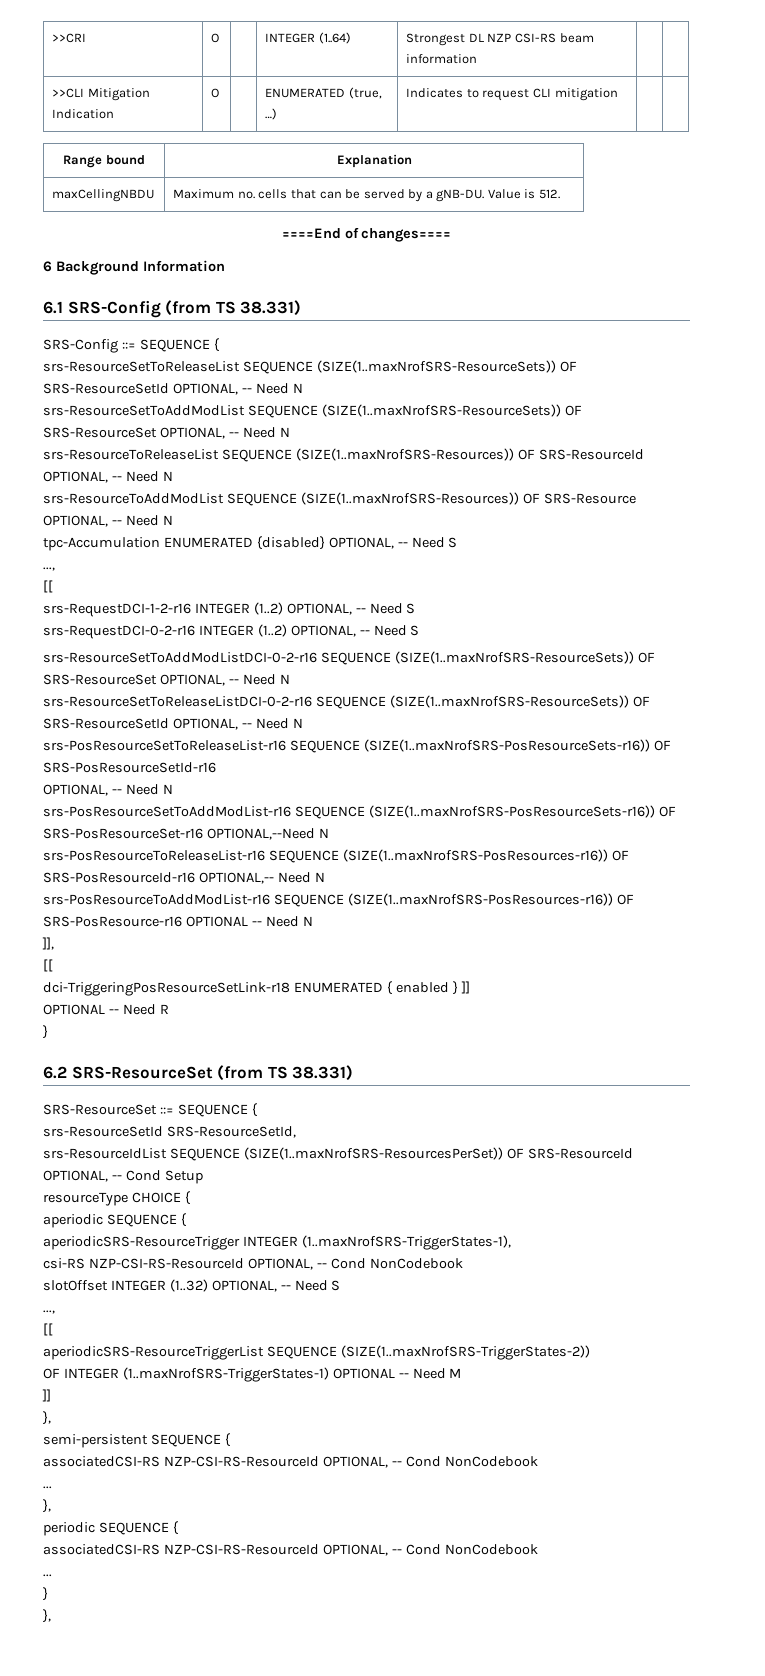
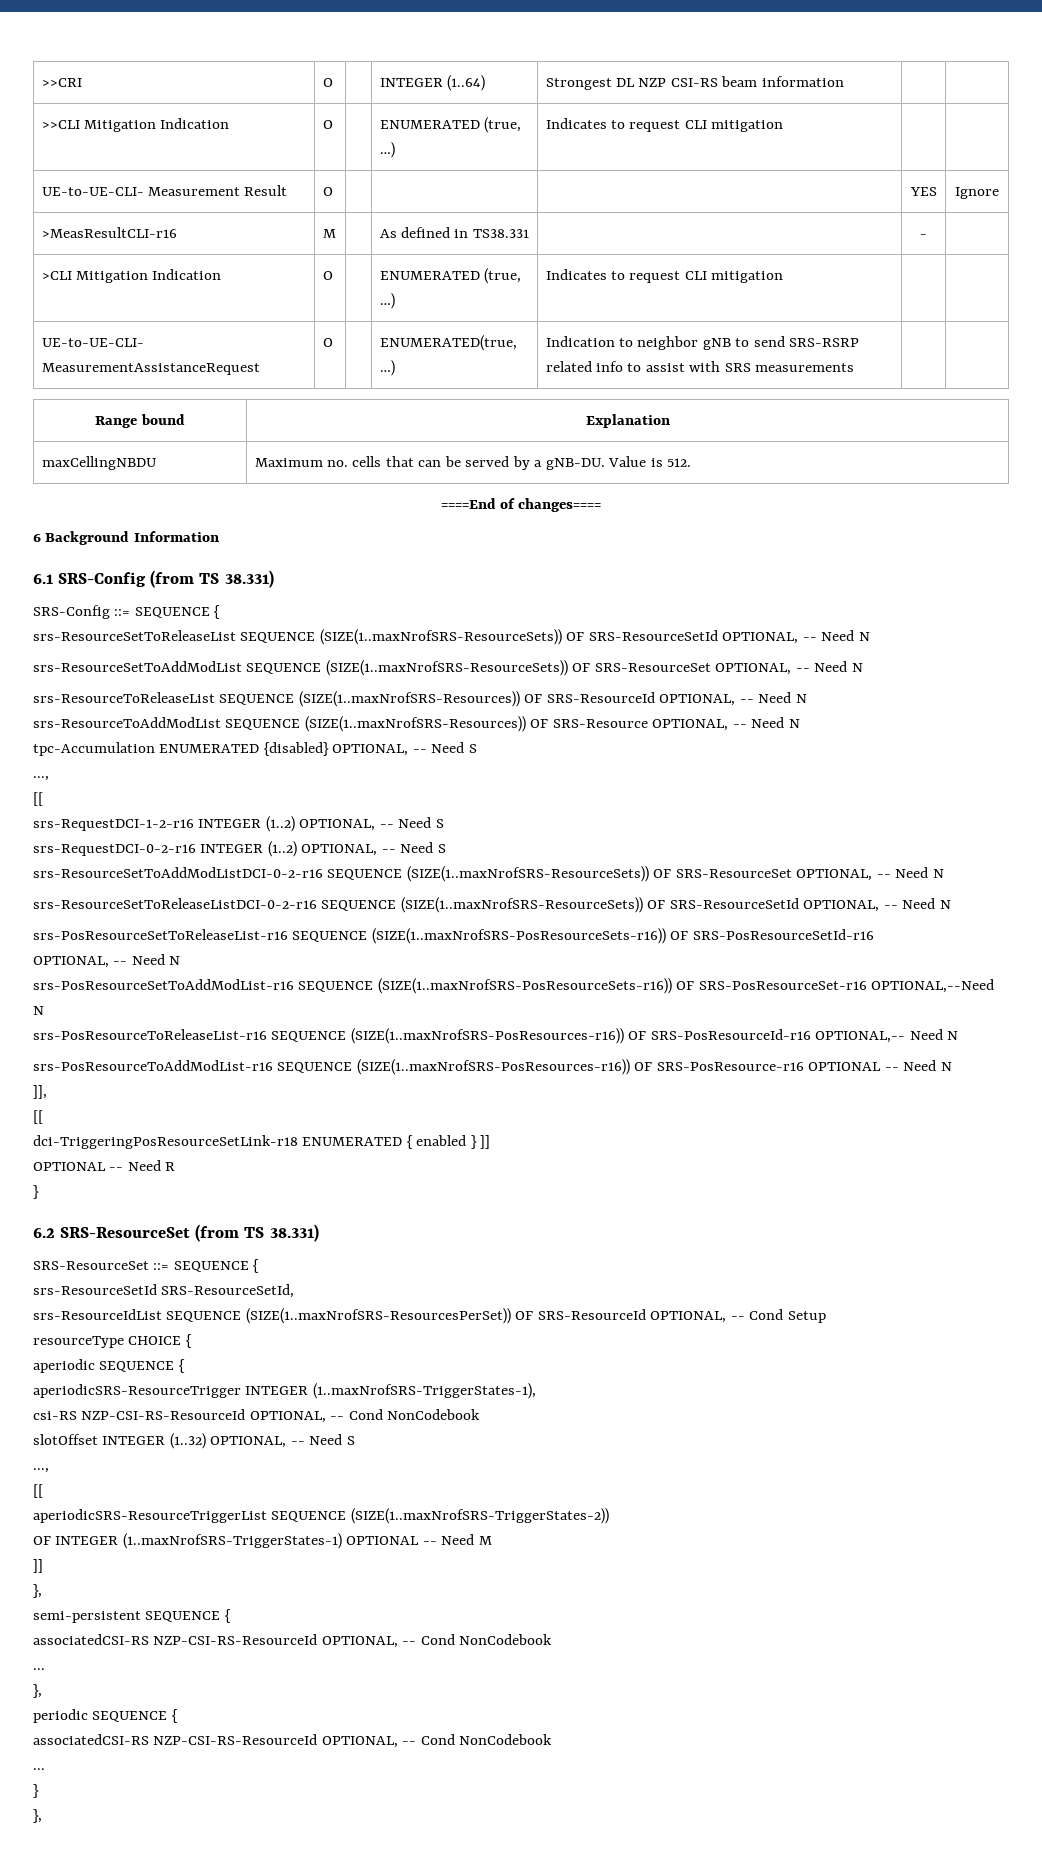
+ UE-to-UE-CLI- Measurement Result | O | | | | YES | Ignore
+ >MeasResultCLI-r16 | M | | As defined in TS38.331 | | - |
+ >CLI Mitigation Indication | O | | ENUMERATED (true, …) | Indicates to request CLI mitigation | |
+ UE-to-UE-CLI- MeasurementAssistanceRequest | O | | ENUMERATED(true, …) | Indication to neighbor gNB to send SRS-RSRP related info to assist with SRS measurements | |

